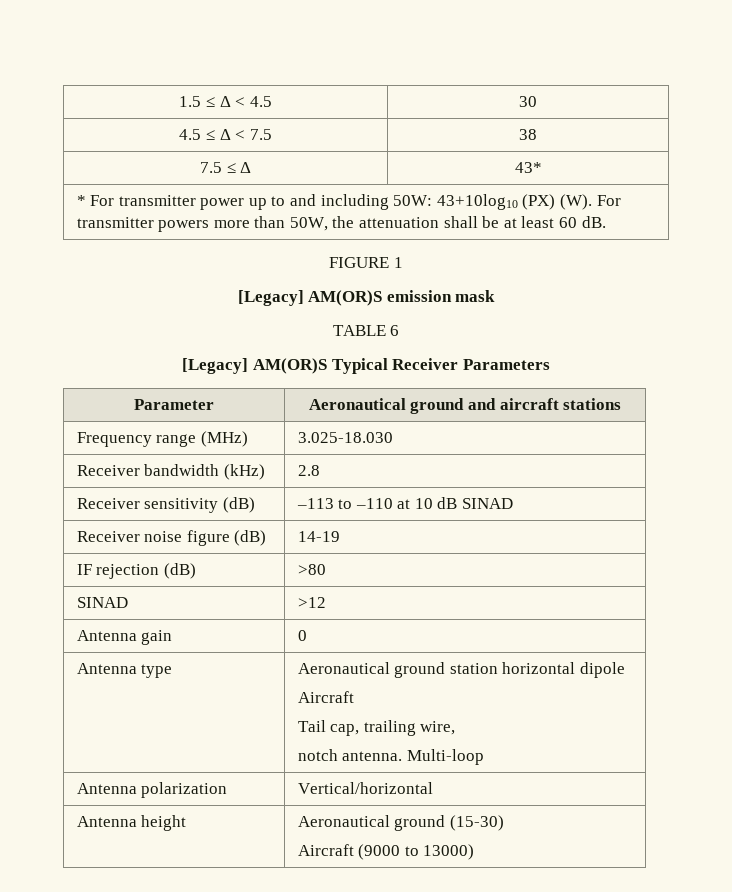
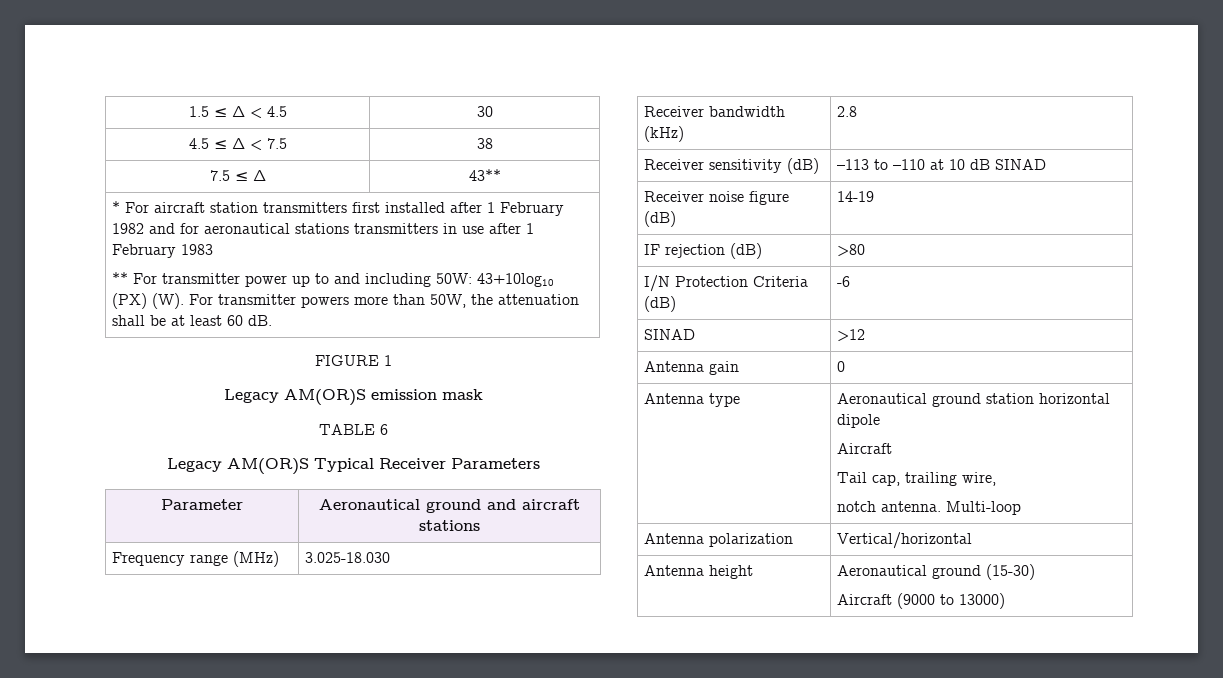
- 7.5 ≤ Δ | 43*
+ 7.5 ≤ Δ | 43**
- * For transmitter power up to and including 50W: 43+10log10 (PX) (W). For transmitter powers more than 50W, the attenuation shall be at least 60 dB.
+ * For aircraft station transmitters first installed after 1 February 1982 and for aeronautical stations transmitters in use after 1 February 1983
+ ** For transmitter power up to and including 50W: 43+10log10 (PX) (W). For transmitter powers more than 50W, the attenuation shall be at least 60 dB.
- [Legacy] AM(OR)S emission mask
+ Legacy AM(OR)S emission mask
- [Legacy] AM(OR)S Typical Receiver Parameters
+ Legacy AM(OR)S Typical Receiver Parameters
+ I/N Protection Criteria (dB) | -6

